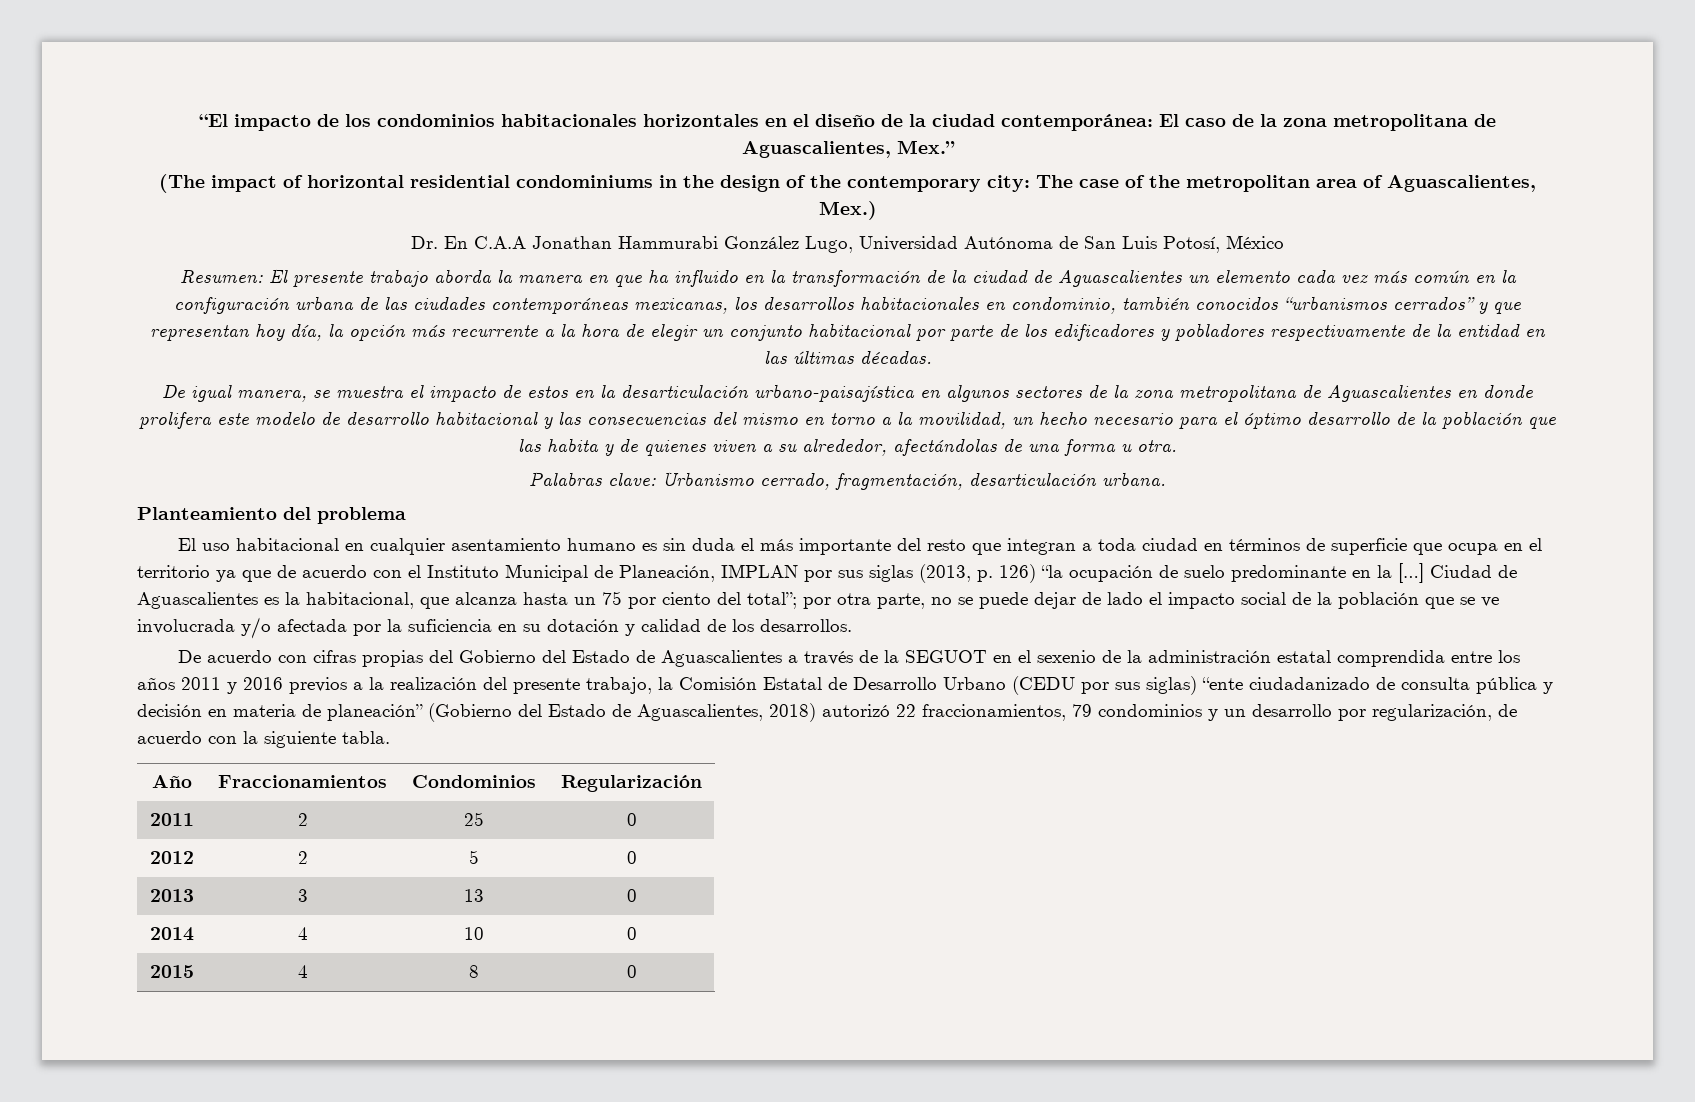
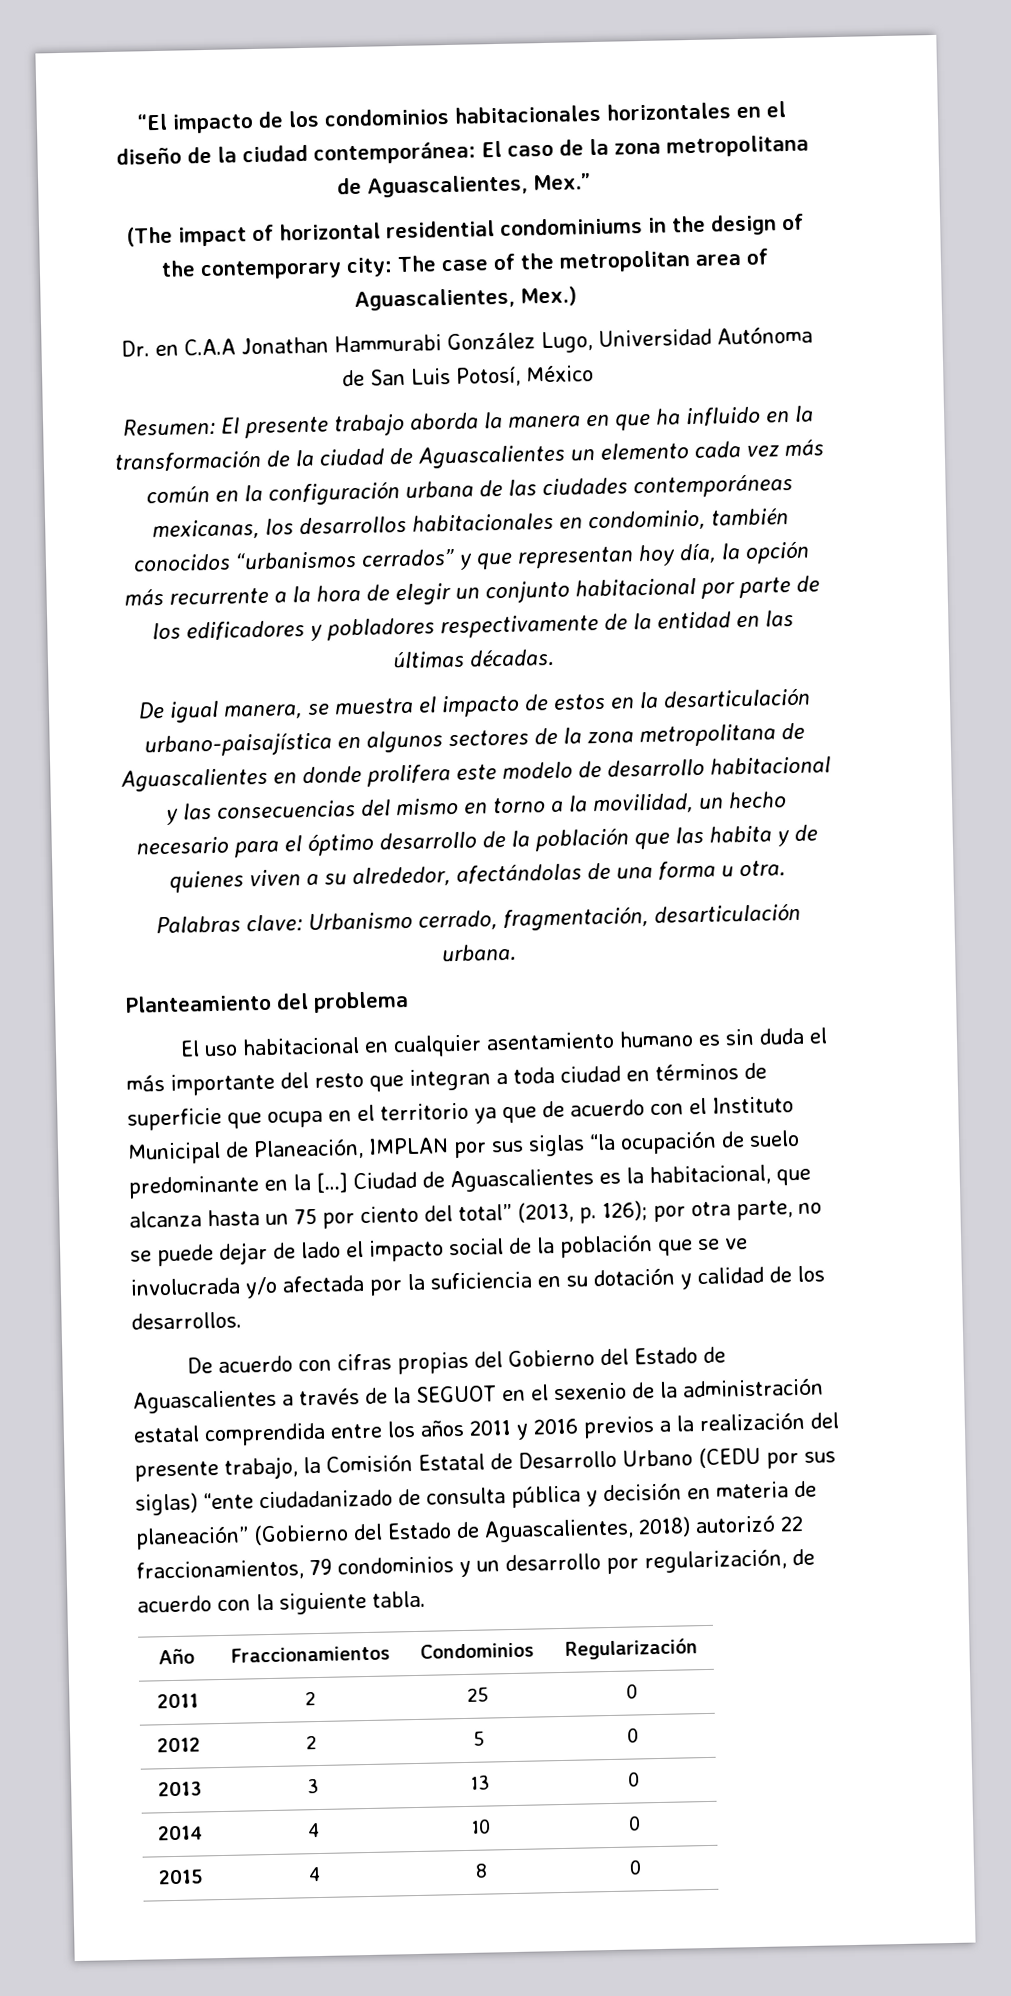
- Dr. En C.A.A Jonathan Hammurabi González Lugo, Universidad Autónoma de San Luis Potosí, México
+ Dr. en C.A.A Jonathan Hammurabi González Lugo, Universidad Autónoma de San Luis Potosí, México
- El uso habitacional en cualquier asentamiento humano es sin duda el más importante del resto que integran a toda ciudad en términos de superficie que ocupa en el territorio ya que de acuerdo con el Instituto Municipal de Planeación, IMPLAN por sus siglas (2013, p. 126) “la ocupación de suelo predominante en la […]
+ El uso habitacional en cualquier asentamiento humano es sin duda el más importante del resto que integran a toda ciudad en términos de superficie que ocupa en el territorio ya que de acuerdo con el Instituto Municipal de Planeación, IMPLAN por sus siglas “la ocupación de suelo predominante en la […]
- Ciudad de Aguascalientes es la habitacional, que alcanza hasta un 75 por ciento del total”; por otra parte, no se puede dejar de lado el impacto social de la población que se ve involucrada y/o afectada por la suficiencia en su dotación y calidad de los desarrollos.
+ Ciudad de Aguascalientes es la habitacional, que alcanza hasta un 75 por ciento del total” (2013, p. 126); por otra parte, no se puede dejar de lado el impacto social de la población que se ve involucrada y/o afectada por la suficiencia en su dotación y calidad de los desarrollos.

